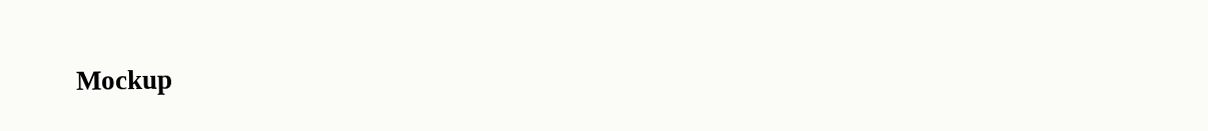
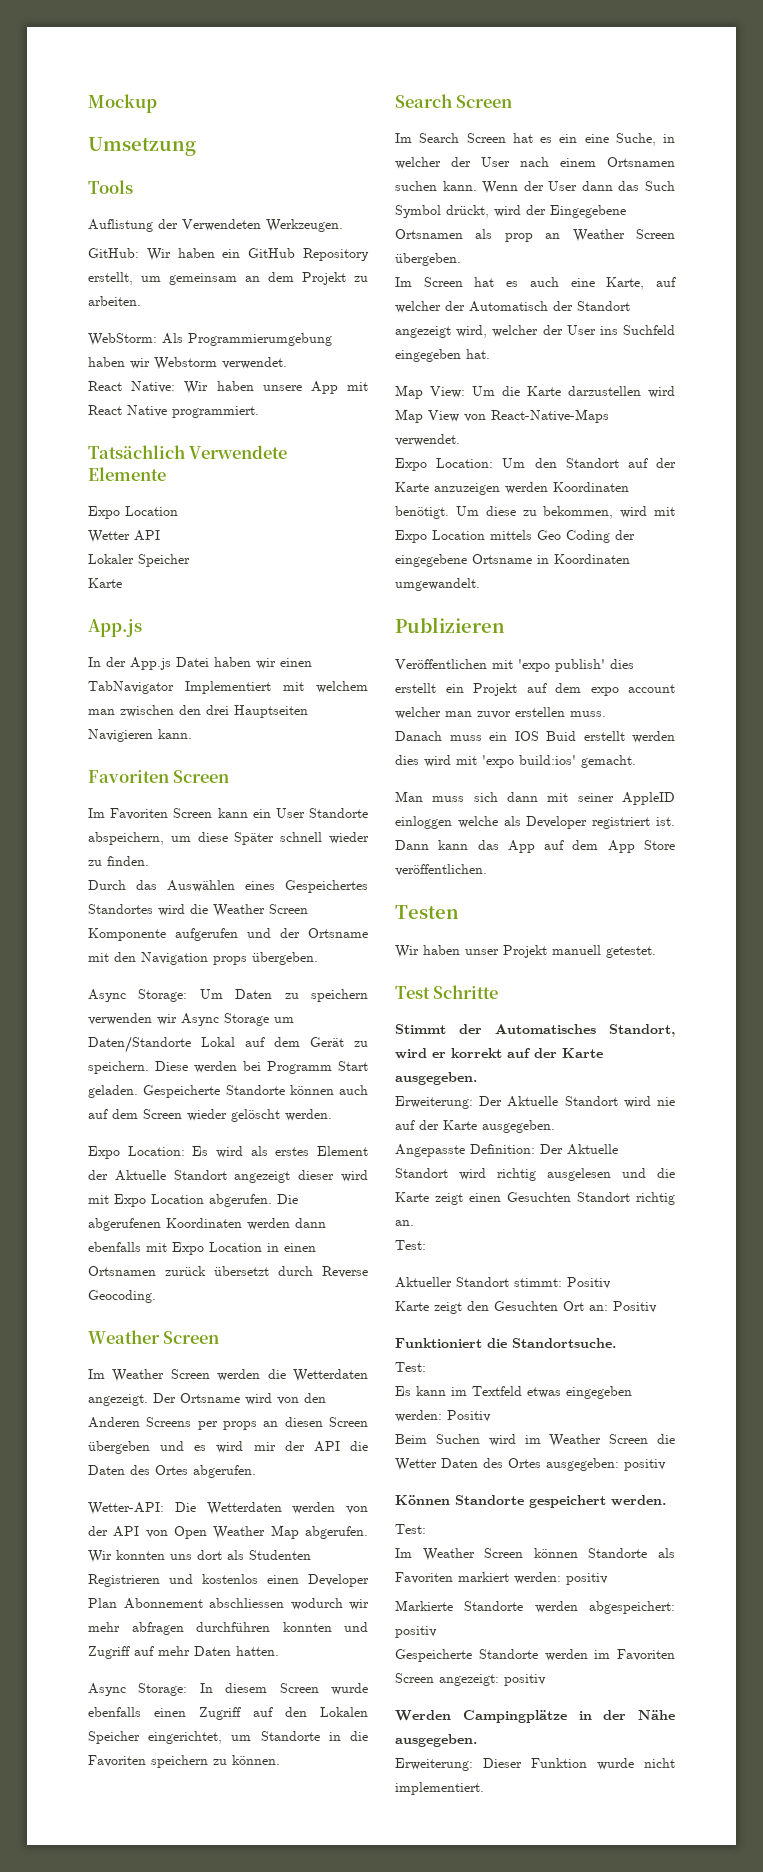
+ Umsetzung
+ Tools
+ Auflistung der Verwendeten Werkzeugen.
+ GitHub: Wir haben ein GitHub Repository erstellt, um gemeinsam an dem Projekt zu arbeiten.
+ WebStorm: Als Programmierumgebung haben wir Webstorm verwendet.
+ React Native: Wir haben unsere App mit React Native programmiert.
+ Tatsächlich Verwendete Elemente
+ Expo Location
+ Wetter API
+ Lokaler Speicher
+ Karte
+ App.js
+ In der App.js Datei haben wir einen TabNavigator Implementiert mit welchem man zwischen den drei Hauptseiten Navigieren kann.
+ Favoriten Screen
+ Im Favoriten Screen kann ein User Standorte abspeichern, um diese Später schnell wieder zu finden.
+ Durch das Auswählen eines Gespeichertes Standortes wird die Weather Screen Komponente aufgerufen und der Ortsname mit den Navigation props übergeben.
+ Async Storage: Um Daten zu speichern verwenden wir Async Storage um Daten/Standorte Lokal auf dem Gerät zu speichern. Diese werden bei Programm Start geladen. Gespeicherte Standorte können auch auf dem Screen wieder gelöscht werden.
+ Expo Location: Es wird als erstes Element der Aktuelle Standort angezeigt dieser wird mit Expo Location abgerufen. Die abgerufenen Koordinaten werden dann ebenfalls mit Expo Location in einen Ortsnamen zurück übersetzt durch Reverse Geocoding.
+ Weather Screen
+ Im Weather Screen werden die Wetterdaten angezeigt. Der Ortsname wird von den Anderen Screens per props an diesen Screen übergeben und es wird mir der API die Daten des Ortes abgerufen.
+ Wetter-API: Die Wetterdaten werden von der API von Open Weather Map abgerufen. Wir konnten uns dort als Studenten Registrieren und kostenlos einen Developer Plan Abonnement abschliessen wodurch wir mehr abfragen durchführen konnten und Zugriff auf mehr Daten hatten.
+ Async Storage: In diesem Screen wurde ebenfalls einen Zugriff auf den Lokalen Speicher eingerichtet, um Standorte in die Favoriten speichern zu können.
+ Search Screen
+ Im Search Screen hat es ein eine Suche, in welcher der User nach einem Ortsnamen suchen kann. Wenn der User dann das Such Symbol drückt, wird der Eingegebene Ortsnamen als prop an Weather Screen übergeben.
+ Im Screen hat es auch eine Karte, auf welcher der Automatisch der Standort angezeigt wird, welcher der User ins Suchfeld eingegeben hat.
+ Map View: Um die Karte darzustellen wird Map View von React-Native-Maps verwendet.
+ Expo Location: Um den Standort auf der Karte anzuzeigen werden Koordinaten benötigt. Um diese zu bekommen, wird mit Expo Location mittels Geo Coding der eingegebene Ortsname in Koordinaten umgewandelt.
+ Publizieren
+ Veröffentlichen mit 'expo publish' dies erstellt ein Projekt auf dem expo account welcher man zuvor erstellen muss.
+ Danach muss ein IOS Buid erstellt werden dies wird mit 'expo build:ios' gemacht.
+ Man muss sich dann mit seiner AppleID einloggen welche als Developer registriert ist. Dann kann das App auf dem App Store veröffentlichen.
+ Testen
+ Wir haben unser Projekt manuell getestet.
+ Test Schritte
+ Stimmt der Automatisches Standort, wird er korrekt auf der Karte ausgegeben.
+ Erweiterung: Der Aktuelle Standort wird nie auf der Karte ausgegeben.
+ Angepasste Definition: Der Aktuelle Standort wird richtig ausgelesen und die Karte zeigt einen Gesuchten Standort richtig an.
+ Test:
+ Aktueller Standort stimmt: Positiv
+ Karte zeigt den Gesuchten Ort an: Positiv
+ Funktioniert die Standortsuche.
+ Test:
+ Es kann im Textfeld etwas eingegeben werden: Positiv
+ Beim Suchen wird im Weather Screen die Wetter Daten des Ortes ausgegeben: positiv
+ Können Standorte gespeichert werden.
+ Test:
+ Im Weather Screen können Standorte als Favoriten markiert werden: positiv
+ Markierte Standorte werden abgespeichert: positiv
+ Gespeicherte Standorte werden im Favoriten Screen angezeigt: positiv
+ Werden Campingplätze in der Nähe ausgegeben.
+ Erweiterung: Dieser Funktion wurde nicht implementiert.

